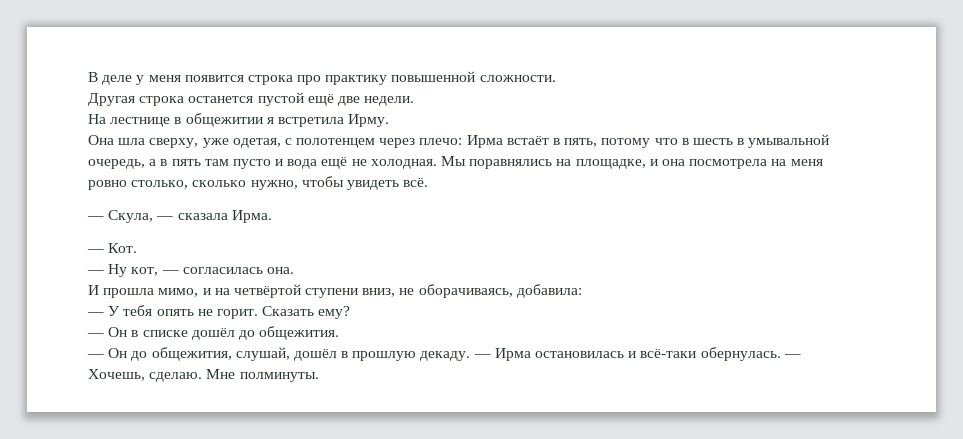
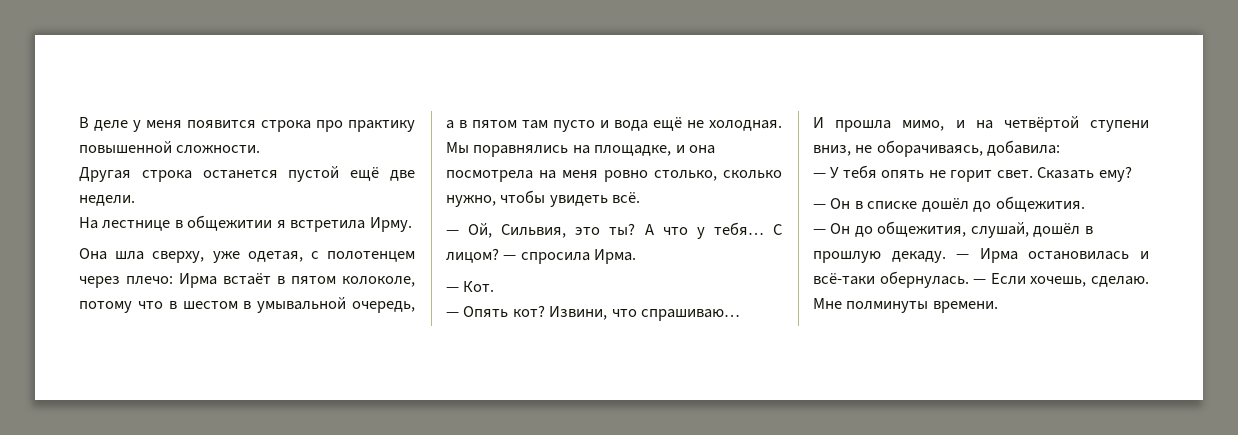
- Она шла сверху, уже одетая, с полотенцем через плечо: Ирма встаёт в пять, потому что в шесть в умывальной очередь, а в пять там пусто и вода ещё не холодная.
+ Она шла сверху, уже одетая, с полотенцем через плечо: Ирма встаёт в пятом колоколе, потому что в шестом в умывальной очередь, а в пятом там пусто и вода ещё не холодная.
- — Скула, — сказала Ирма.
+ — Ой, Сильвия, это ты? А что у тебя… С лицом? — спросила Ирма.
- — Ну кот, — согласилась она.
+ — Опять кот? Извини, что спрашиваю…
- — У тебя опять не горит.
+ — У тебя опять не горит свет.
- — Хочешь, сделаю. Мне полминуты.
+ — Если хочешь, сделаю. Мне полминуты времени.

